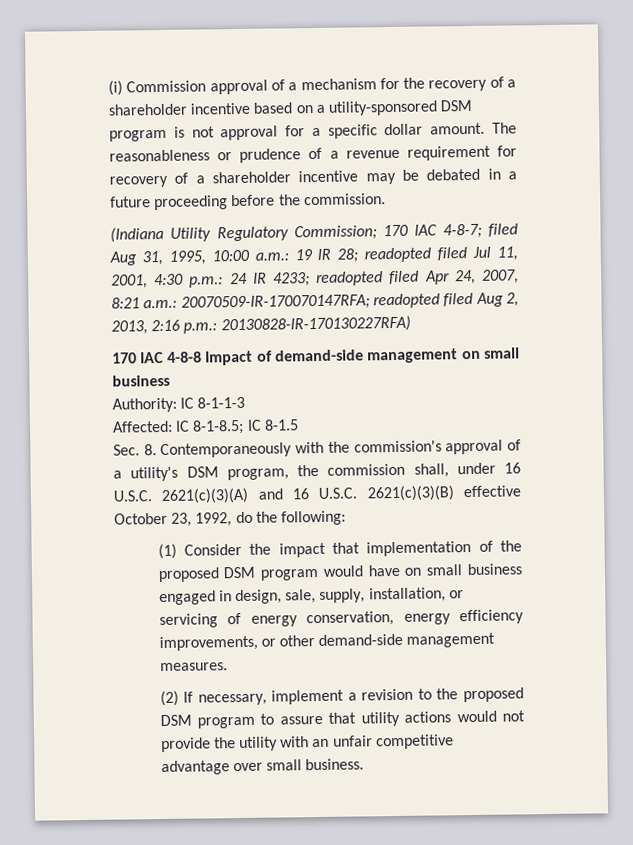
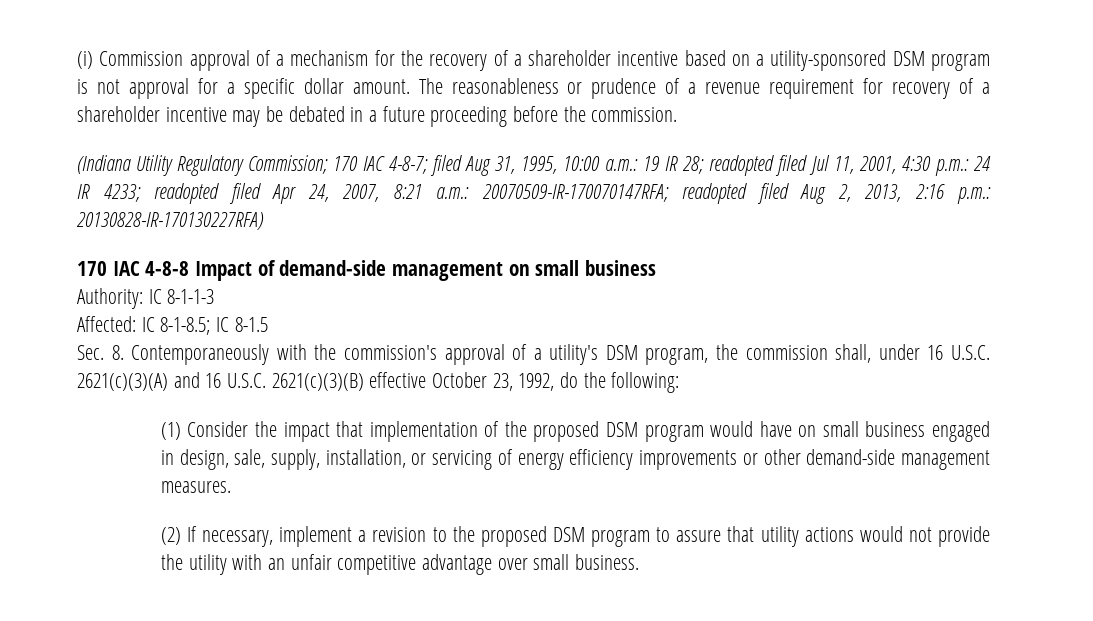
- (1) Consider the impact that implementation of the proposed DSM program would have on small business engaged in design, sale, supply, installation, or servicing of energy conservation, energy efficiency improvements, or other demand-side management measures.
+ (1) Consider the impact that implementation of the proposed DSM program would have on small business engaged in design, sale, supply, installation, or servicing of energy efficiency improvements or other demand-side management measures.

